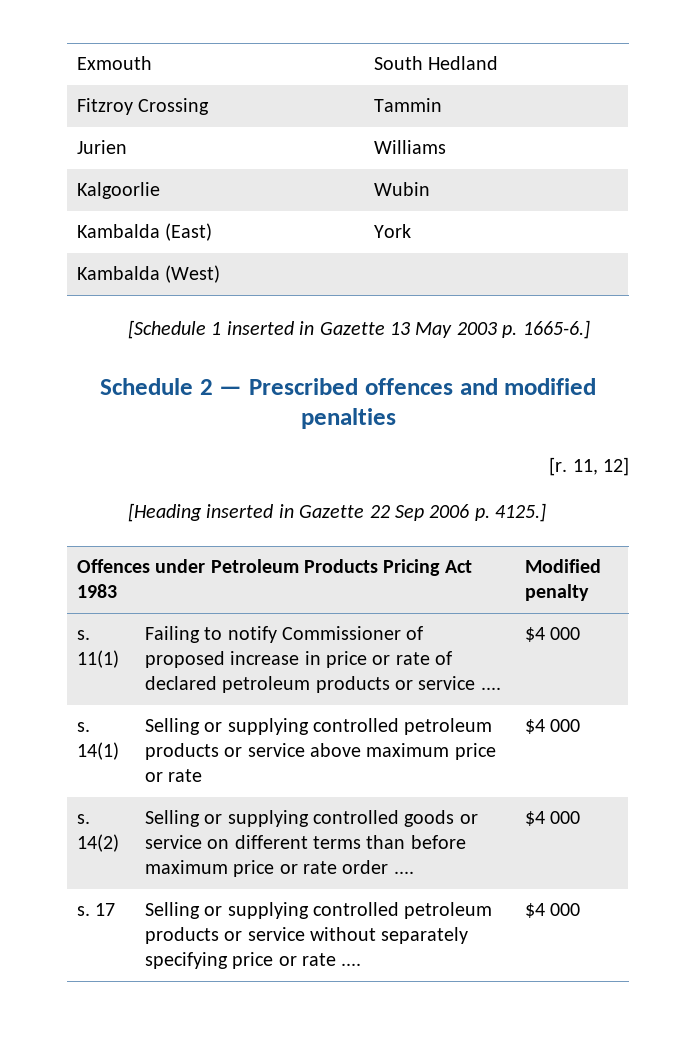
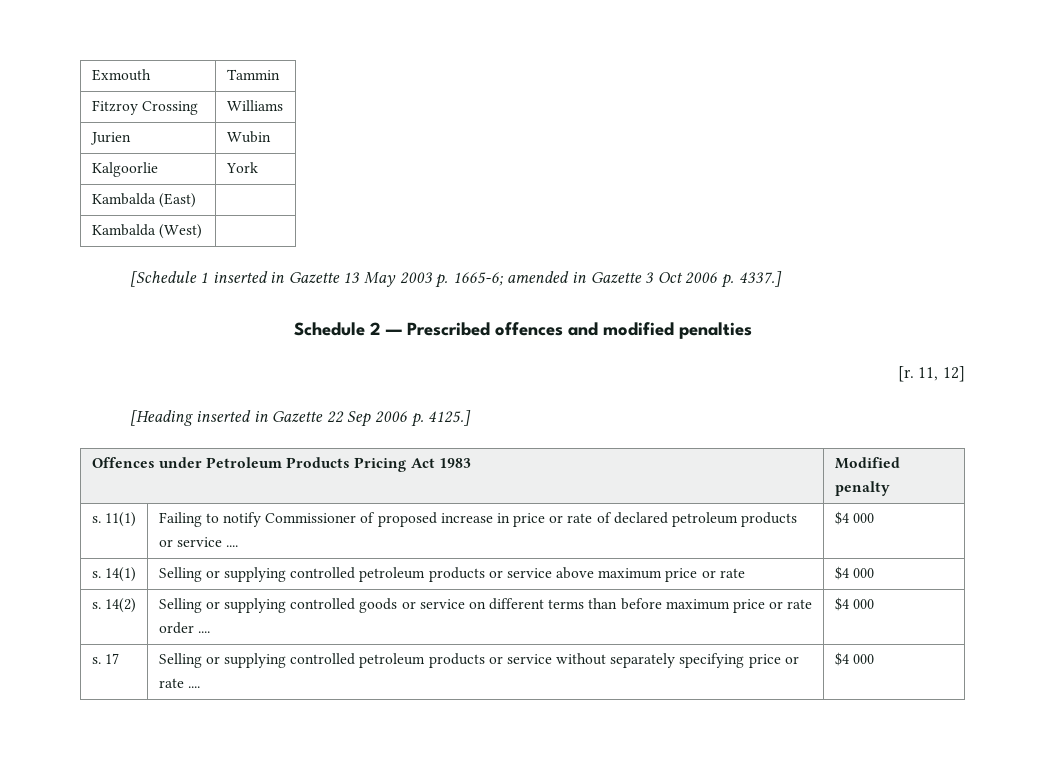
- Exmouth | South Hedland
+ Exmouth | Tammin
- Fitzroy Crossing | Tammin
+ Fitzroy Crossing | Williams
- Jurien | Williams
+ Jurien | Wubin
- Kalgoorlie | Wubin
+ Kalgoorlie | York
- Kambalda (East) | York
+ Kambalda (East) |
- [Schedule 1 inserted in Gazette 13 May 2003 p. 1665-6.]
+ [Schedule 1 inserted in Gazette 13 May 2003 p. 1665-6; amended in Gazette 3 Oct 2006 p. 4337.]

